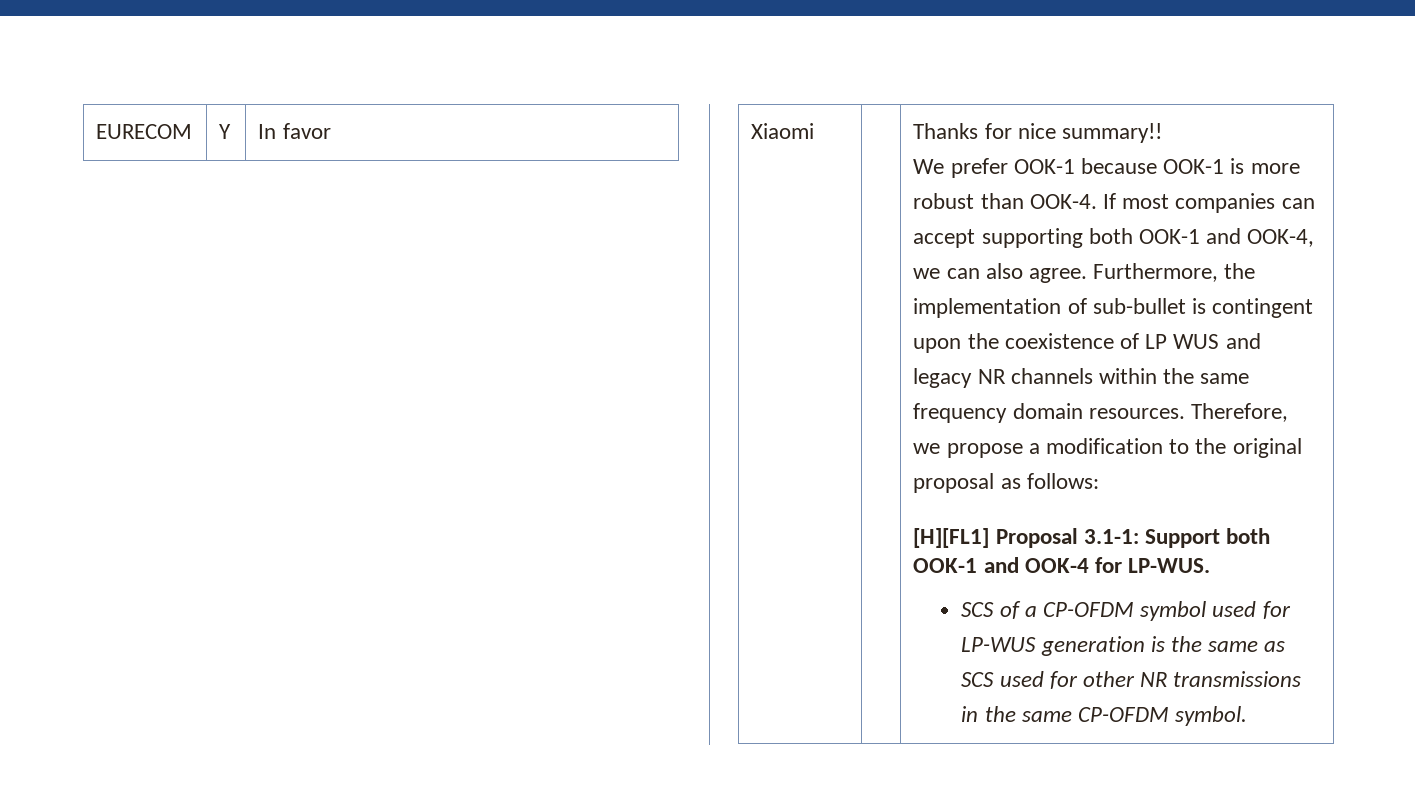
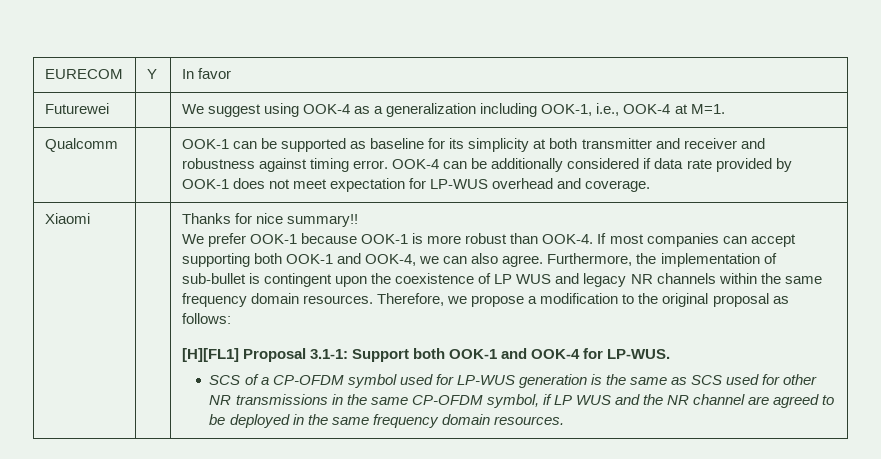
+ Futurewei | | We suggest using OOK-4 as a generalization including OOK-1, i.e., OOK-4 at M=1.
+ Qualcomm | | OOK-1 can be supported as baseline for its simplicity at both transmitter and receiver and robustness against timing error. OOK-4 can be additionally considered if data rate provided by OOK-1 does not meet expectation for LP-WUS overhead and coverage.
- SCS of a CP-OFDM symbol used for LP-WUS generation is the same as SCS used for other NR transmissions in the same CP-OFDM symbol.
+ SCS of a CP-OFDM symbol used for LP-WUS generation is the same as SCS used for other NR transmissions in the same CP-OFDM symbol, if LP WUS and the NR channel are agreed to be deployed in the same frequency domain resources.

